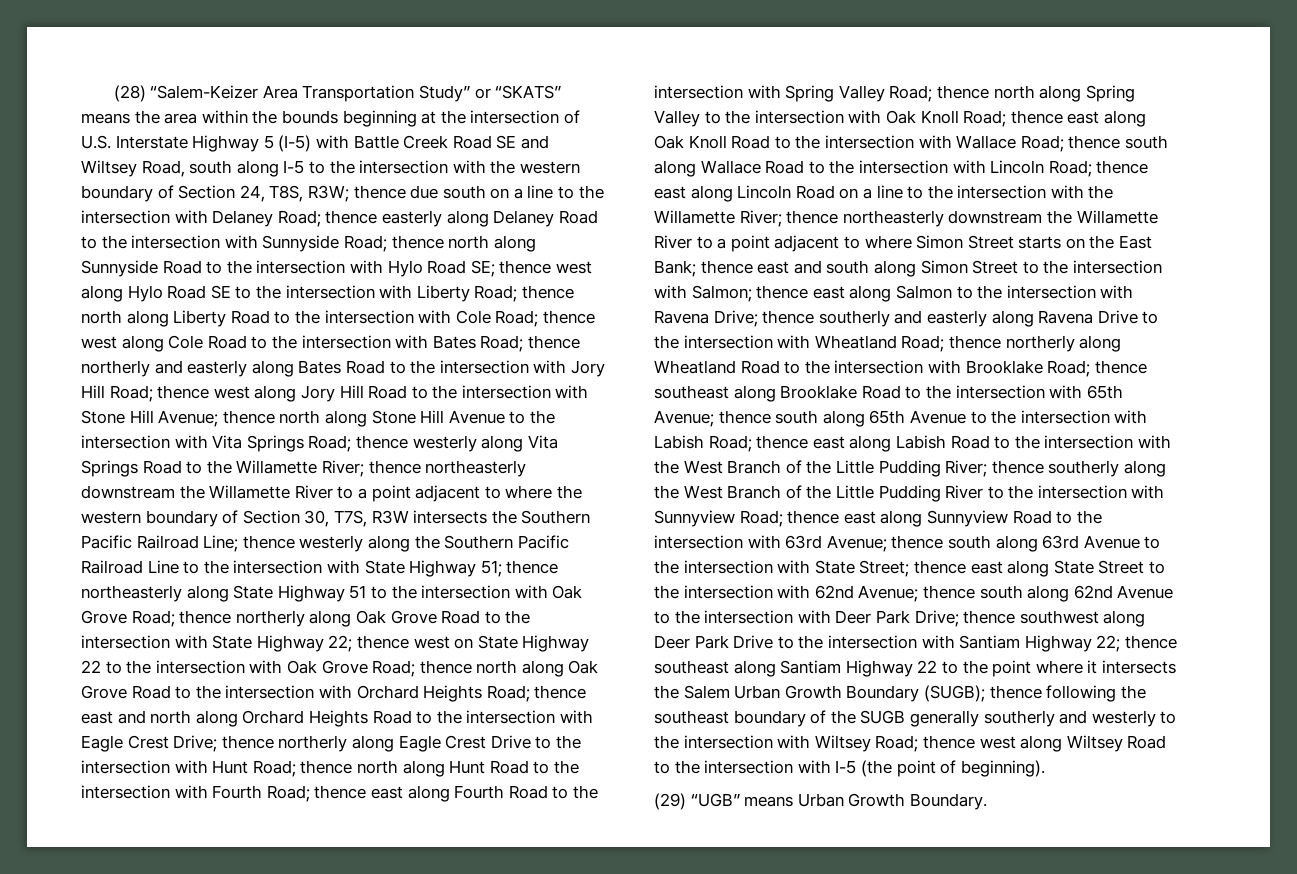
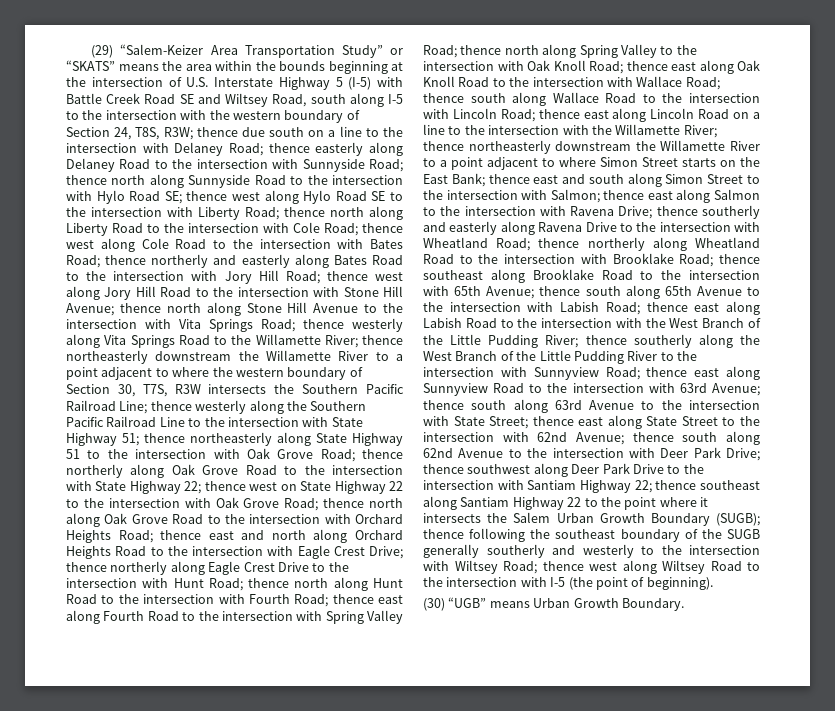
- (28) “Salem-Keizer Area Transportation Study” or “SKATS” means the area within the bounds beginning at the intersection of U.S. Interstate Highway 5 (I-5) with Battle Creek Road SE and Wiltsey Road, south along I-5 to the intersection with the western boundary of Section 24, T8S, R3W;
+ (29) “Salem-Keizer Area Transportation Study” or “SKATS” means the area within the bounds beginning at the intersection of U.S. Interstate Highway 5 (I-5) with Battle Creek Road SE and Wiltsey Road, south along I-5 to the intersection with the western boundary of Section 24, T8S, R3W;
- (29) “UGB” means Urban Growth Boundary.
+ (30) “UGB” means Urban Growth Boundary.

